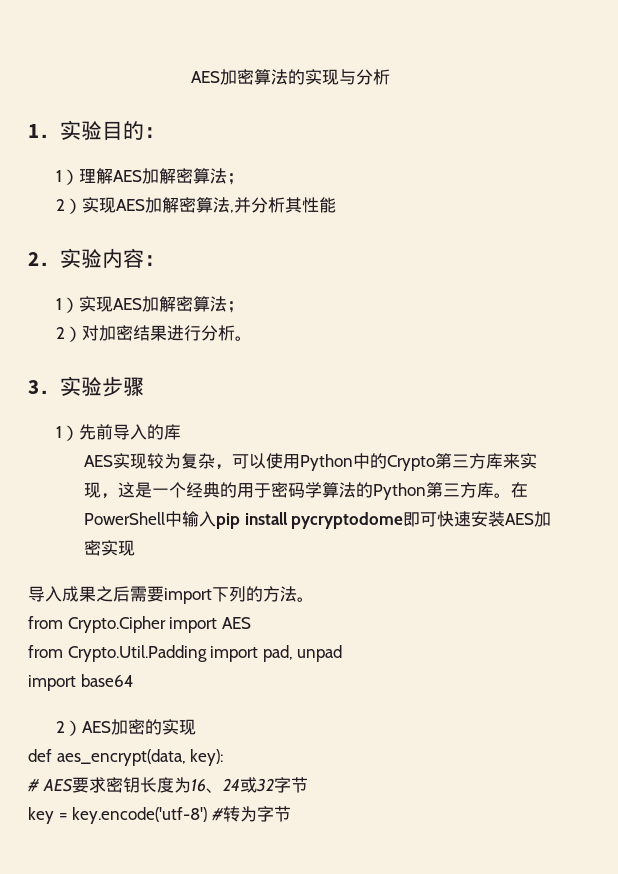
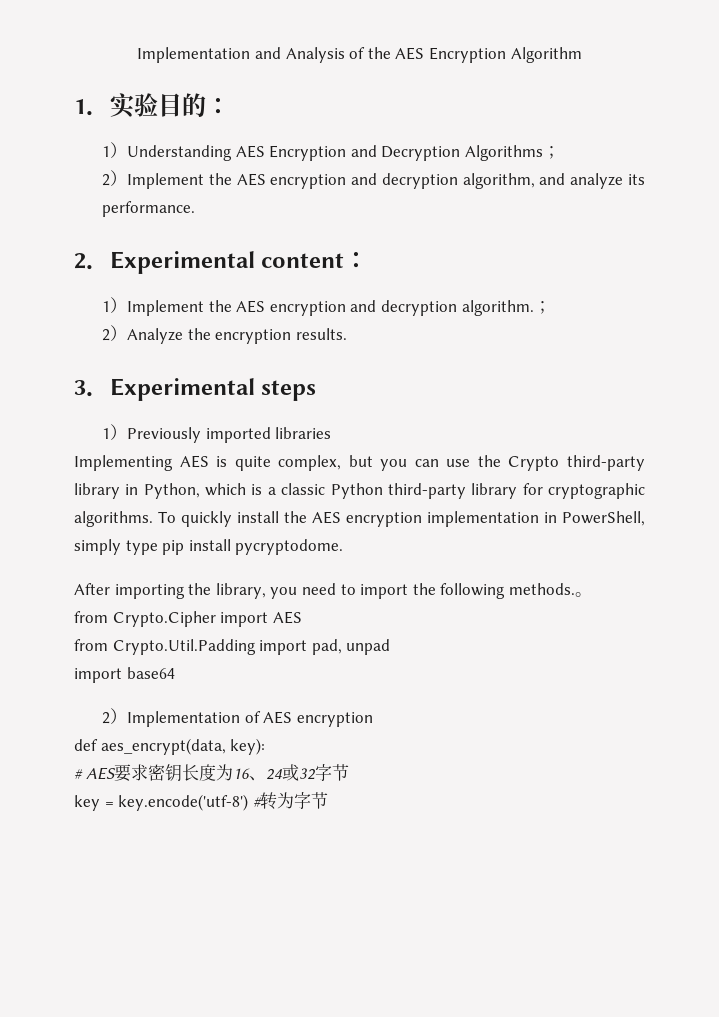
- AES加密算法的实现与分析
+ Implementation and Analysis of the AES Encryption Algorithm
- 1）理解AES加解密算法；
- 2）实现AES加解密算法,并分析其性能
+ 1）Understanding AES Encryption and Decryption Algorithms；
+ 2）Implement the AES encryption and decryption algorithm, and analyze its performance.
- 2．实验内容：
- 1）实现AES加解密算法；
- 2）对加密结果进行分析。
+ 2．Experimental content：
+ 1）Implement the AES encryption and decryption algorithm.；
+ 2）Analyze the encryption results.
- 3．实验步骤
- 1）先前导入的库
- AES实现较为复杂，可以使用Python中的Crypto第三方库来实现，这是一个经典的用于密码学算法的Python第三方库。在PowerShell中输入pip install pycryptodome即可快速安装AES加密实现
- 导入成果之后需要import下列的方法。
+ 3．Experimental steps
+ 1）Previously imported libraries
+ Implementing AES is quite complex, but you can use the Crypto third-party library in Python, which is a classic Python third-party library for cryptographic algorithms. To quickly install the AES encryption implementation in PowerShell, simply type pip install pycryptodome.
+ After importing the library, you need to import the following methods.。
- 2）AES加密的实现
+ 2）Implementation of AES encryption

